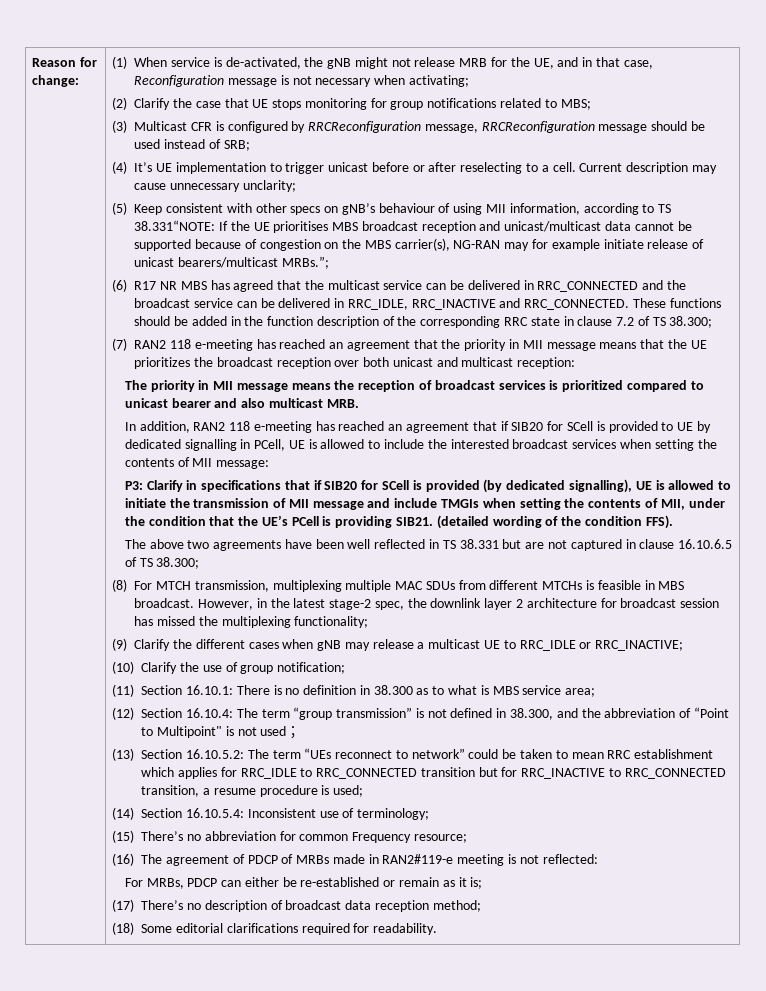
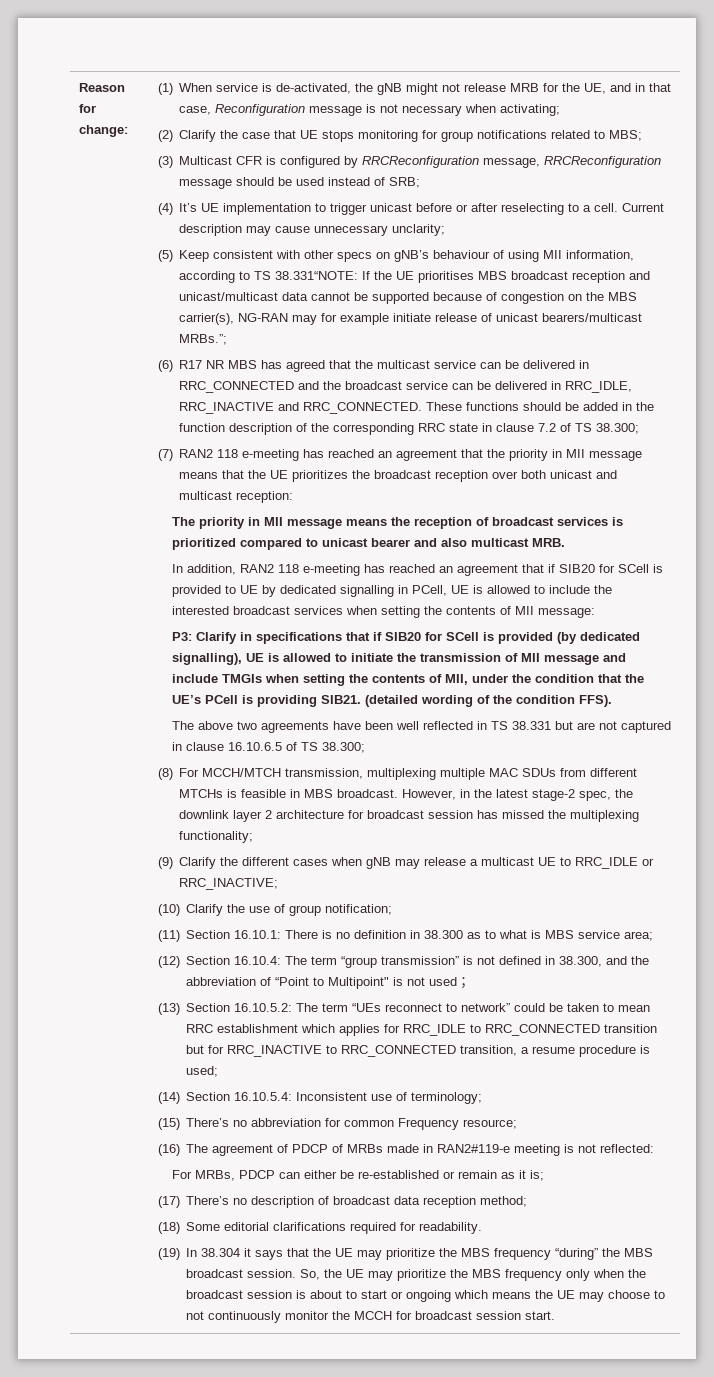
- (8) For MTCH transmission, multiplexing multiple MAC SDUs from different MTCHs is feasible in MBS broadcast.
+ (8) For MCCH/MTCH transmission, multiplexing multiple MAC SDUs from different MTCHs is feasible in MBS broadcast.
+ (19) In 38.304 it says that the UE may prioritize the MBS frequency “during” the MBS broadcast session. So, the UE may prioritize the MBS frequency only when the broadcast session is about to start or ongoing which means the UE may choose to not continuously monitor the MCCH for broadcast session start.

